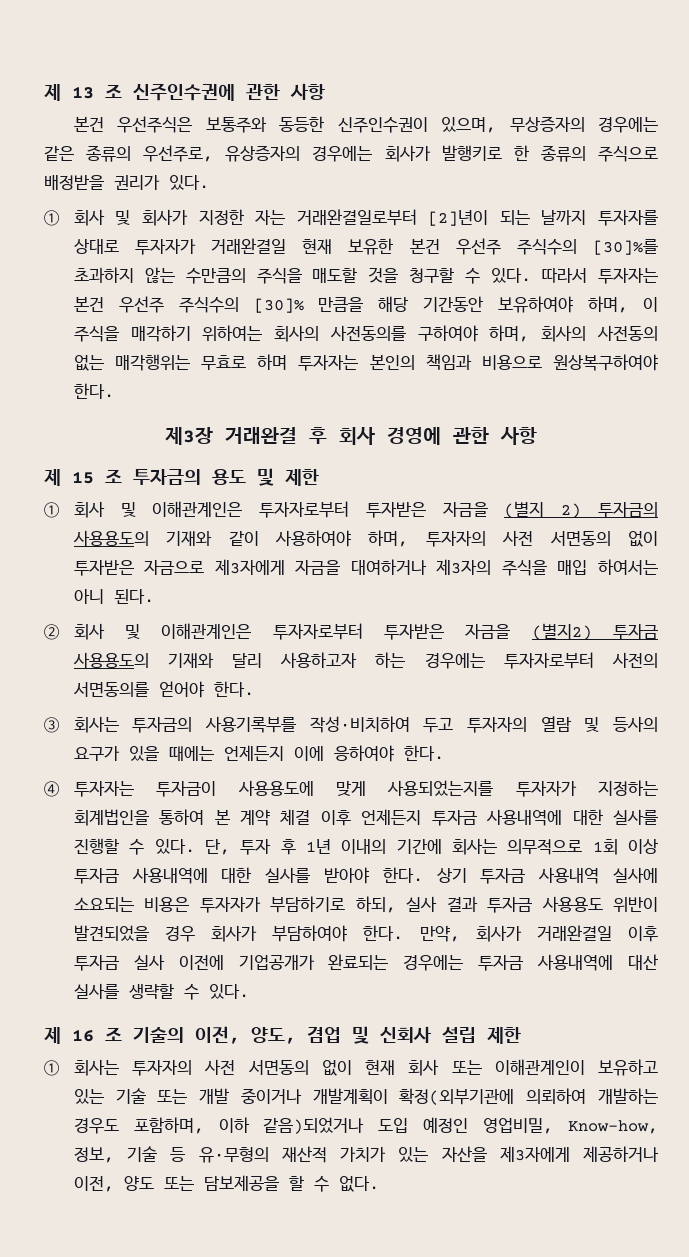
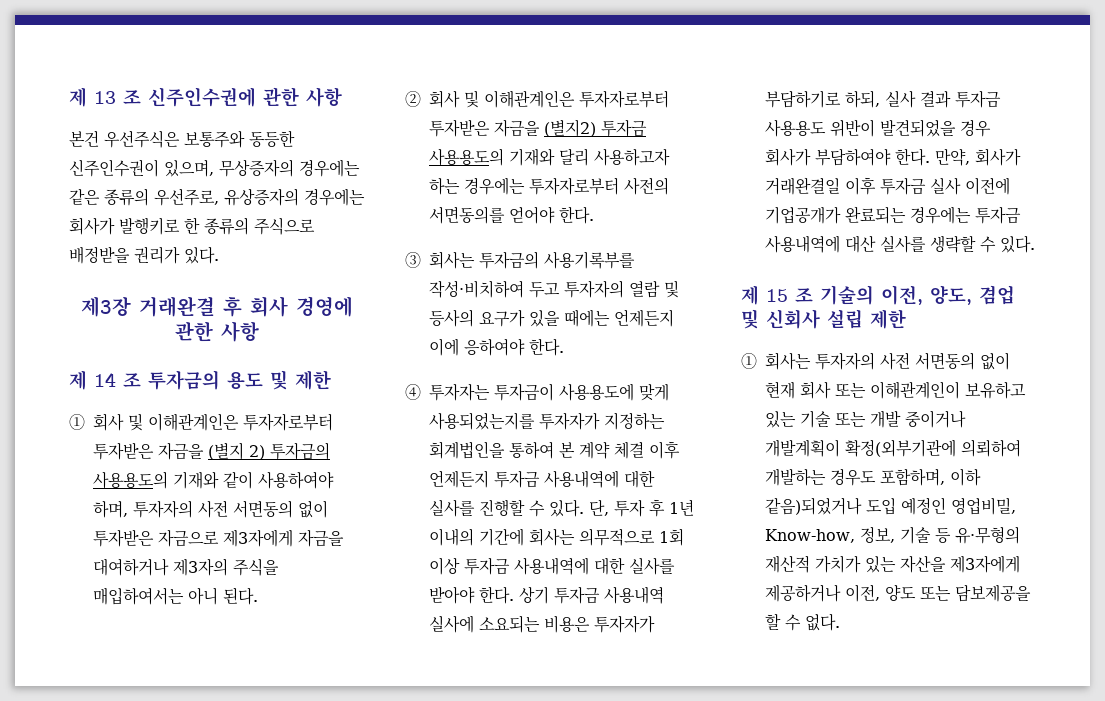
- ① 회사 및 회사가 지정한 자는 거래완결일로부터 [2]년이 되는 날까지 투자자를 상대로 투자자가 거래완결일 현재 보유한 본건 우선주 주식수의 [30]%를 초과하지 않는 수만큼의 주식을 매도할 것을 청구할 수 있다. 따라서 투자자는 본건 우선주 주식수의 [30]% 만큼을 해당 기간동안 보유하여야 하며, 이 주식을 매각하기 위하여는 회사의 사전동의를 구하여야 하며, 회사의 사전동의 없는 매각행위는 무효로 하며 투자자는 본인의 책임과 비용으로 원상복구하여야 한다.
- 제 15 조 투자금의 용도 및 제한
+ 제 14 조 투자금의 용도 및 제한
- ① 회사 및 이해관계인은 투자자로부터 투자받은 자금을 (별지 2) 투자금의 사용용도의 기재와 같이 사용하여야 하며, 투자자의 사전 서면동의 없이 투자받은 자금으로 제3자에게 자금을 대여하거나 제3자의 주식을 매입 하여서는 아니 된다.
+ ① 회사 및 이해관계인은 투자자로부터 투자받은 자금을 (별지 2) 투자금의 사용용도의 기재와 같이 사용하여야 하며, 투자자의 사전 서면동의 없이 투자받은 자금으로 제3자에게 자금을 대여하거나 제3자의 주식을 매입하여서는 아니 된다.
- 제 16 조 기술의 이전, 양도, 겸업 및 신회사 설립 제한
+ 제 15 조 기술의 이전, 양도, 겸업 및 신회사 설립 제한

